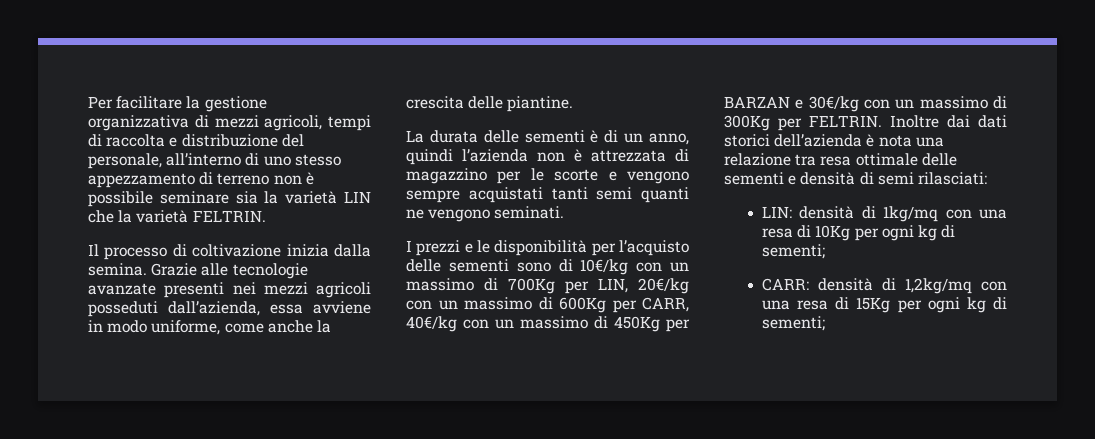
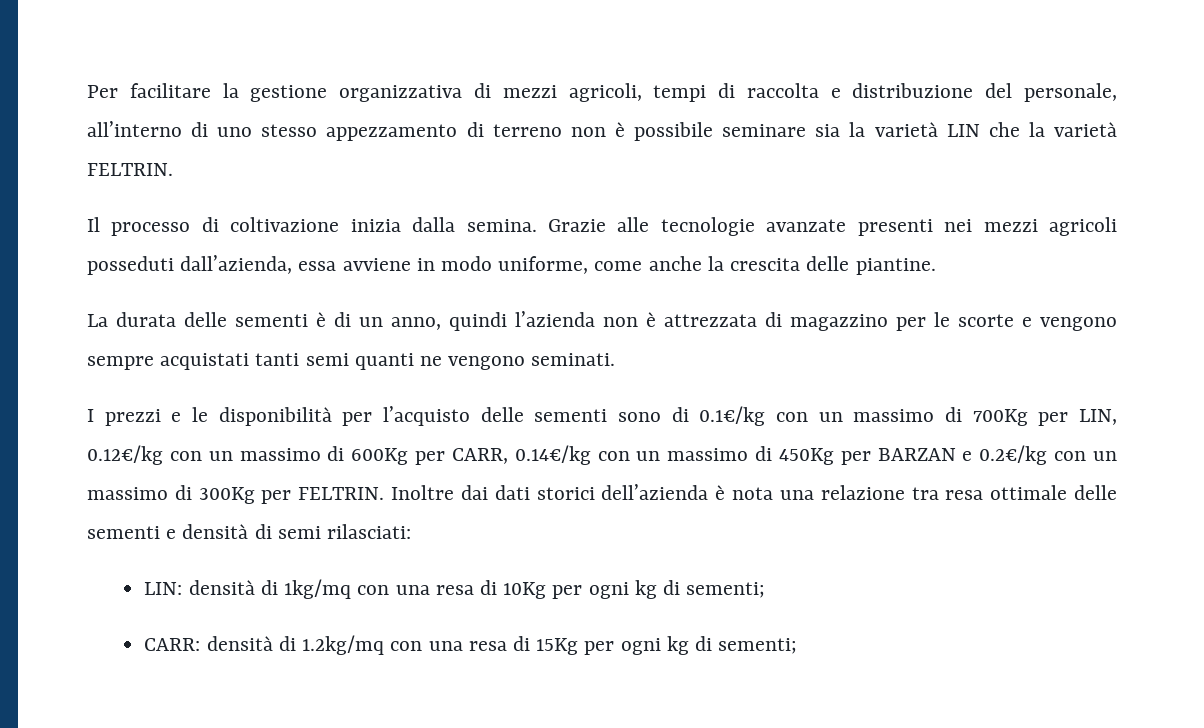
- I prezzi e le disponibilità per l’acquisto delle sementi sono di 10€/kg con un massimo di 700Kg per LIN, 20€/kg con un massimo di 600Kg per CARR, 40€/kg con un massimo di 450Kg per BARZAN e 30€/kg con un massimo di 300Kg per FELTRIN.
+ I prezzi e le disponibilità per l’acquisto delle sementi sono di 0.1€/kg con un massimo di 700Kg per LIN, 0.12€/kg con un massimo di 600Kg per CARR, 0.14€/kg con un massimo di 450Kg per BARZAN e 0.2€/kg con un massimo di 300Kg per FELTRIN.
- CARR: densità di 1,2kg/mq con una resa di 15Kg per ogni kg di sementi;
+ CARR: densità di 1.2kg/mq con una resa di 15Kg per ogni kg di sementi;

